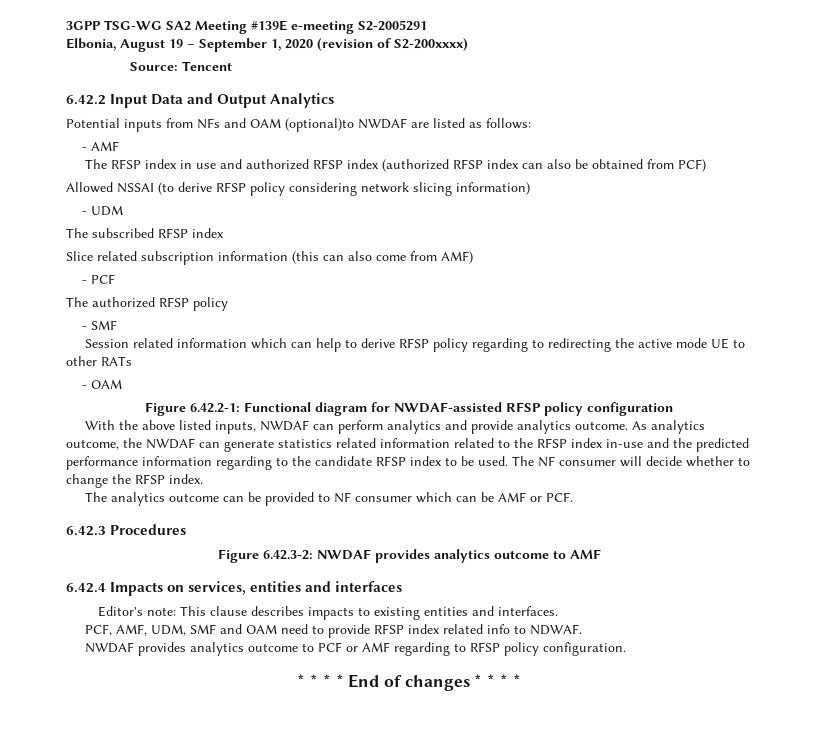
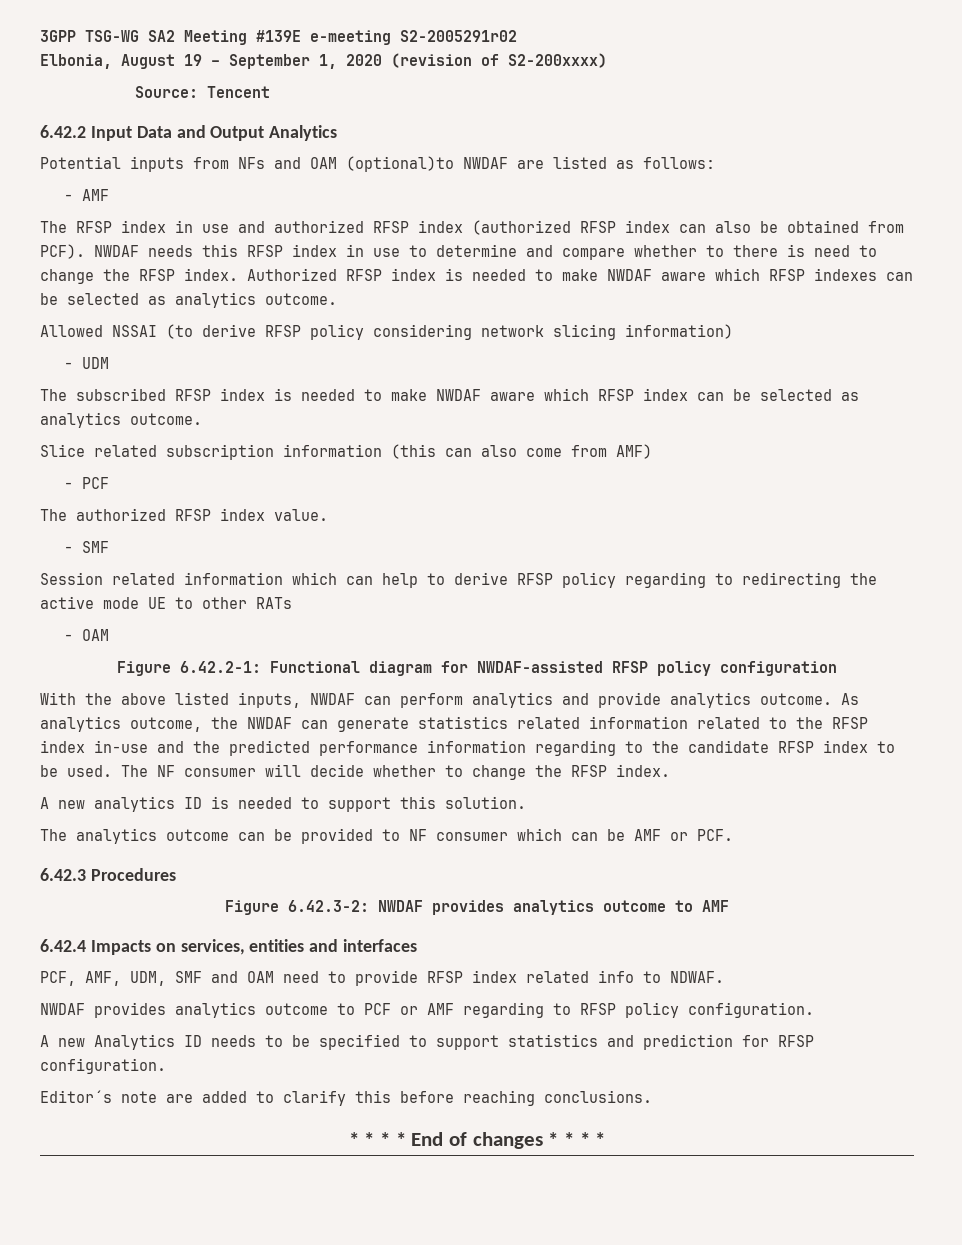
- 3GPP TSG-WG SA2 Meeting #139E e-meeting S2-2005291
+ 3GPP TSG-WG SA2 Meeting #139E e-meeting S2-2005291r02
- The RFSP index in use and authorized RFSP index (authorized RFSP index can also be obtained from PCF)
+ The RFSP index in use and authorized RFSP index (authorized RFSP index can also be obtained from PCF). NWDAF needs this RFSP index in use to determine and compare whether to there is need to change the RFSP index. Authorized RFSP index is needed to make NWDAF aware which RFSP indexes can be selected as analytics outcome.
- The subscribed RFSP index
+ The subscribed RFSP index is needed to make NWDAF aware which RFSP index can be selected as analytics outcome.
- The authorized RFSP policy
+ The authorized RFSP index value.
+ A new analytics ID is needed to support this solution.
- Editor's note: This clause describes impacts to existing entities and interfaces.
+ A new Analytics ID needs to be specified to support statistics and prediction for RFSP configuration.
+ Editor´s note are added to clarify this before reaching conclusions.

